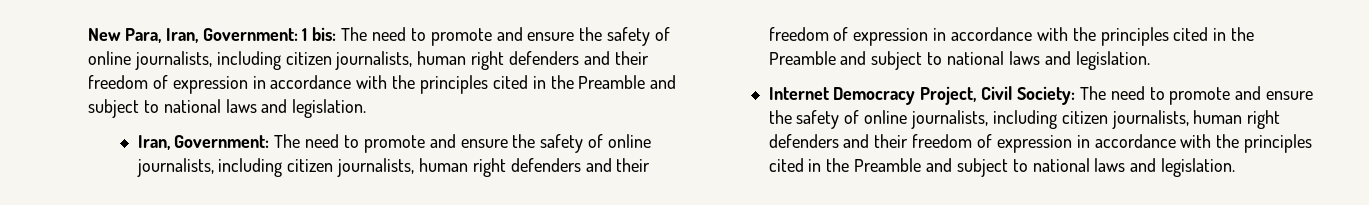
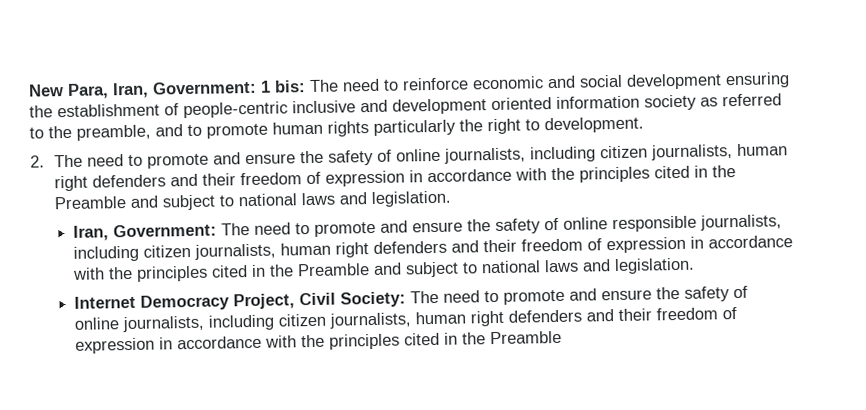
- New Para, Iran, Government: 1 bis: The need to promote and ensure the safety of online journalists, including citizen journalists, human right defenders and their freedom of expression in accordance with the principles cited in the Preamble and subject to national laws and legislation.
+ New Para, Iran, Government: 1 bis: The need to reinforce economic and social development ensuring the establishment of people-centric inclusive and development oriented information society as referred to the preamble, and to promote human rights particularly the right to development.
+ 2. The need to promote and ensure the safety of online journalists, including citizen journalists, human right defenders and their freedom of expression in accordance with the principles cited in the Preamble and subject to national laws and legislation.
- Iran, Government: The need to promote and ensure the safety of online journalists, including citizen journalists, human right defenders and their freedom of expression in accordance with the principles cited in the Preamble and subject to national laws and legislation.
+ Iran, Government: The need to promote and ensure the safety of online responsible journalists, including citizen journalists, human right defenders and their freedom of expression in accordance with the principles cited in the Preamble and subject to national laws and legislation.
- Internet Democracy Project, Civil Society: The need to promote and ensure the safety of online journalists, including citizen journalists, human right defenders and their freedom of expression in accordance with the principles cited in the Preamble and subject to national laws and legislation.
+ Internet Democracy Project, Civil Society: The need to promote and ensure the safety of online journalists, including citizen journalists, human right defenders and their freedom of expression in accordance with the principles cited in the Preamble

